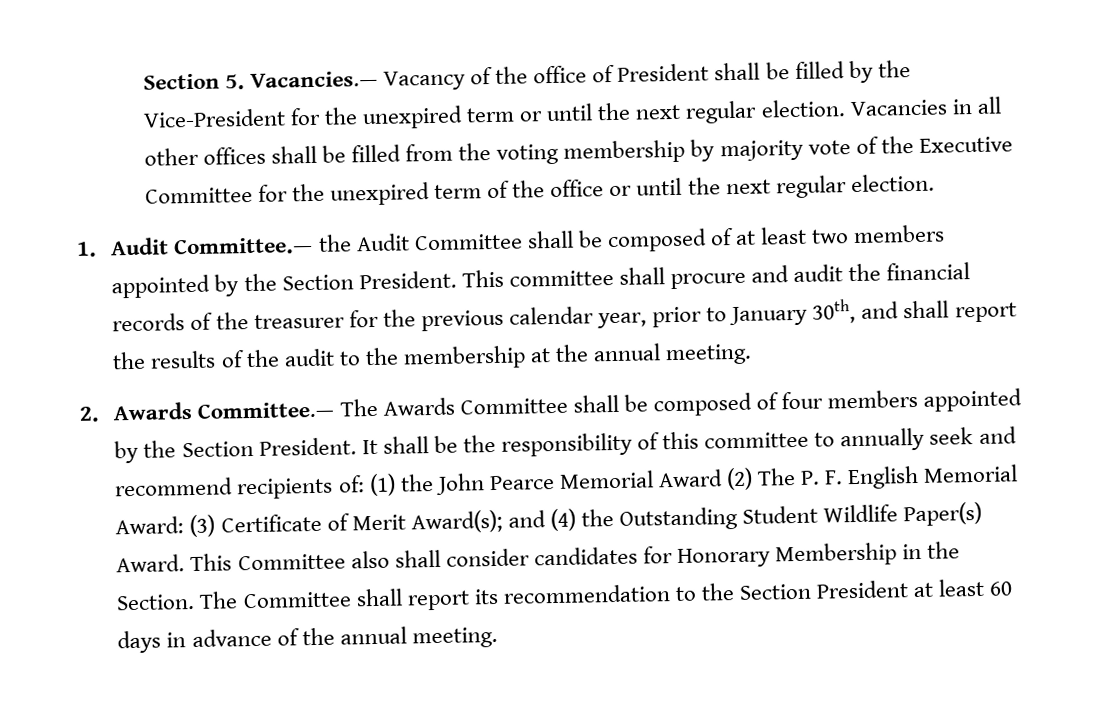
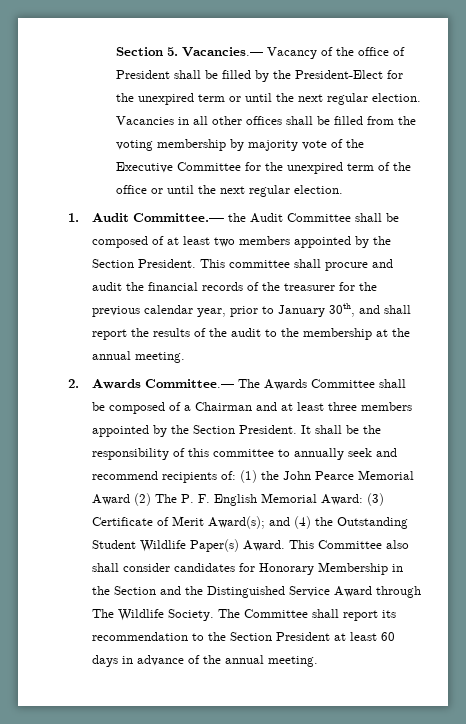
- Section 5. Vacancies.— Vacancy of the office of President shall be filled by the Vice-President for the unexpired term or until the next regular election.
+ Section 5. Vacancies.— Vacancy of the office of President shall be filled by the President-Elect for the unexpired term or until the next regular election.
- 2. Awards Committee.— The Awards Committee shall be composed of four members appointed by the Section President.
+ 2. Awards Committee.— The Awards Committee shall be composed of a Chairman and at least three members appointed by the Section President.
- This Committee also shall consider candidates for Honorary Membership in the Section.
+ This Committee also shall consider candidates for Honorary Membership in the Section and the Distinguished Service Award through The Wildlife Society.

